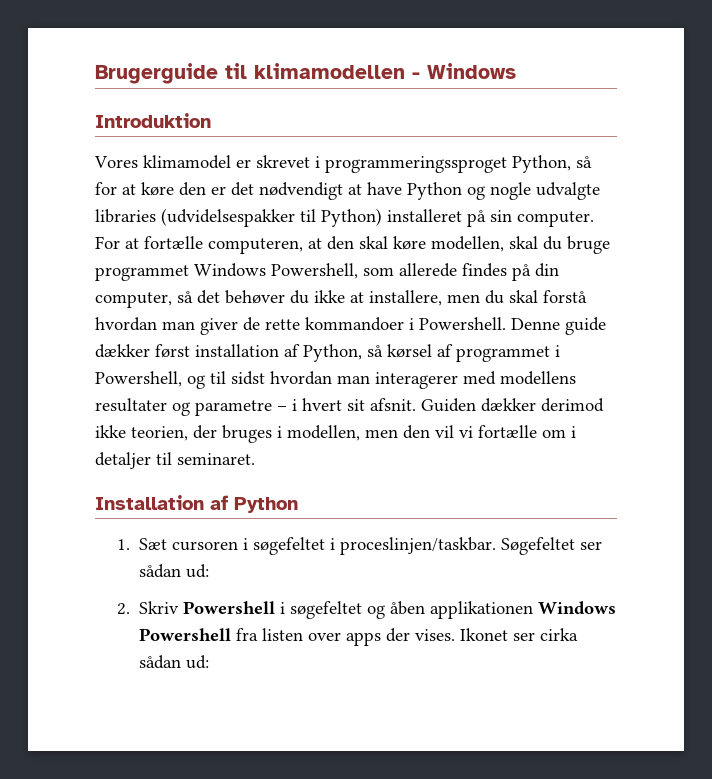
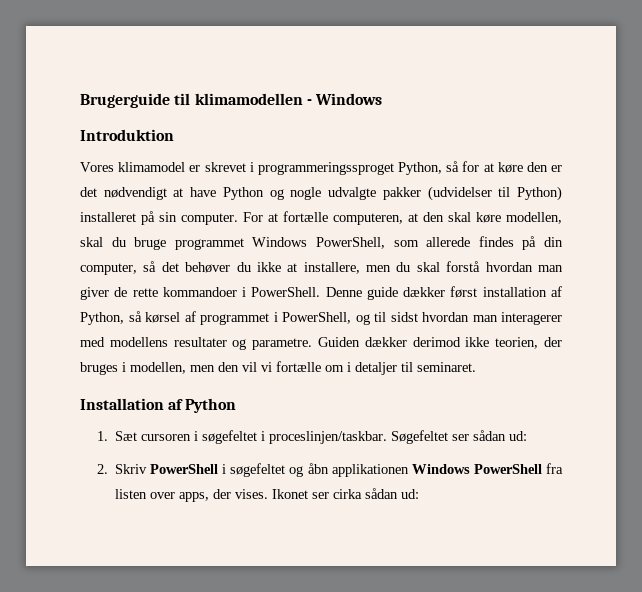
- Vores klimamodel er skrevet i programmeringssproget Python, så for at køre den er det nødvendigt at have Python og nogle udvalgte libraries (udvidelsespakker til Python) installeret på sin computer.
+ Vores klimamodel er skrevet i programmeringssproget Python, så for at køre den er det nødvendigt at have Python og nogle udvalgte pakker (udvidelser til Python) installeret på sin computer.
- For at fortælle computeren, at den skal køre modellen, skal du bruge programmet Windows Powershell, som allerede findes på din computer, så det behøver du ikke at installere, men du skal forstå hvordan man giver de rette kommandoer i Powershell.
+ For at fortælle computeren, at den skal køre modellen, skal du bruge programmet Windows PowerShell, som allerede findes på din computer, så det behøver du ikke at installere, men du skal forstå hvordan man giver de rette kommandoer i PowerShell.
- Denne guide dækker først installation af Python, så kørsel af programmet i Powershell, og til sidst hvordan man interagerer med modellens resultater og parametre – i hvert sit afsnit.
+ Denne guide dækker først installation af Python, så kørsel af programmet i PowerShell, og til sidst hvordan man interagerer med modellens resultater og parametre.
- 2. Skriv Powershell i søgefeltet og åben applikationen Windows Powershell fra listen over apps der vises.
+ 2. Skriv PowerShell i søgefeltet og åbn applikationen Windows PowerShell fra listen over apps, der vises.

